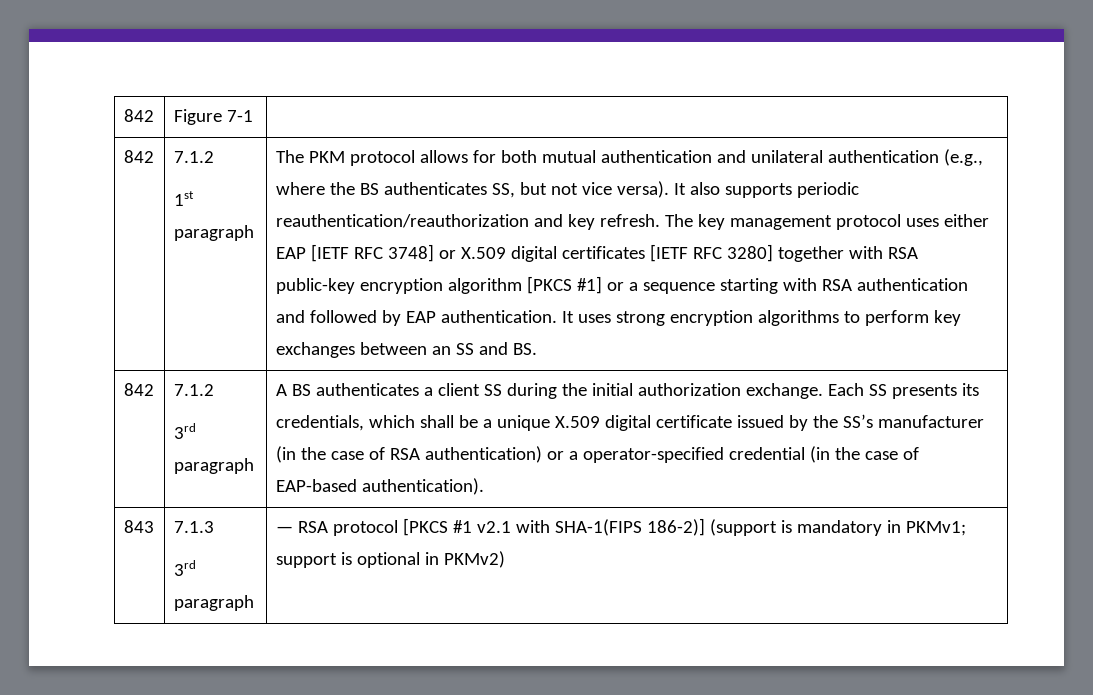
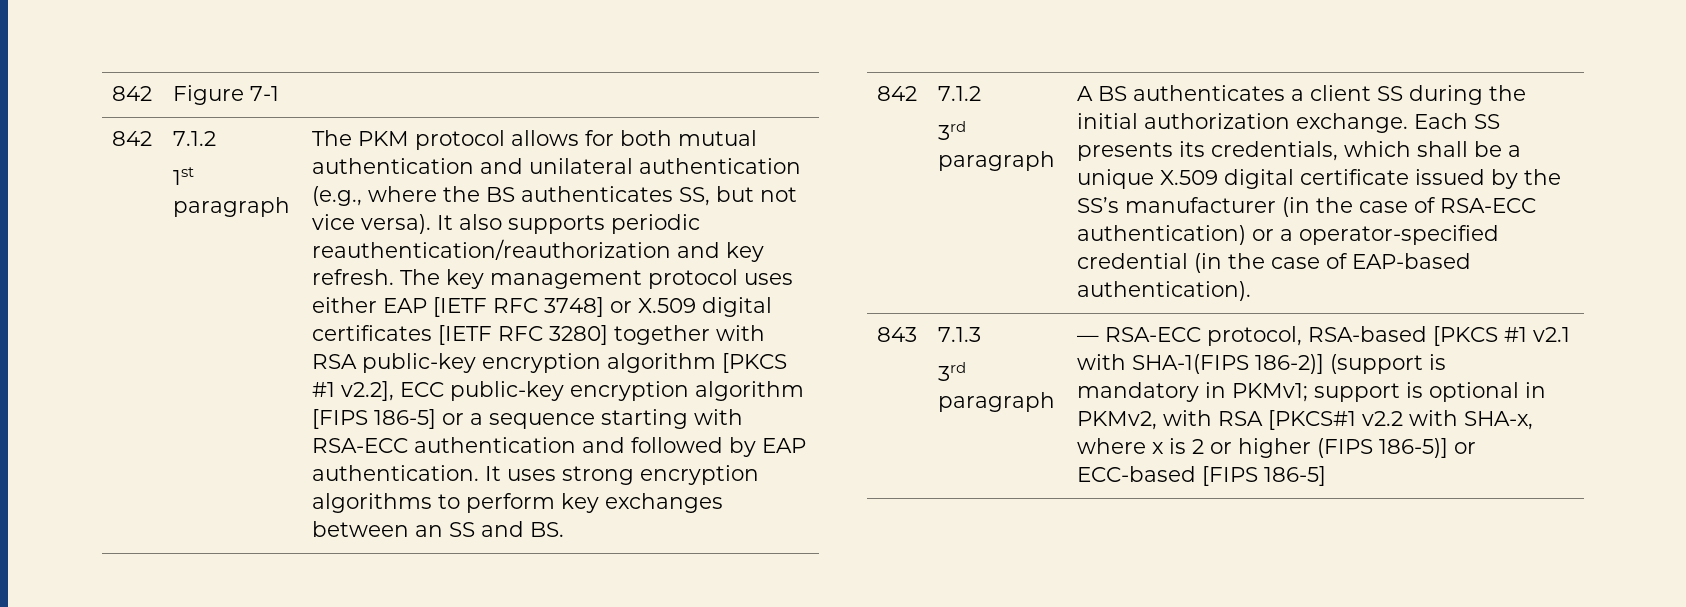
- The key management protocol uses either EAP [IETF RFC 3748] or X.509 digital certificates [IETF RFC 3280] together with RSA public-key encryption algorithm [PKCS #1] or a sequence starting with RSA authentication and followed by EAP authentication.
+ The key management protocol uses either EAP [IETF RFC 3748] or X.509 digital certificates [IETF RFC 3280] together with RSA public-key encryption algorithm [PKCS #1 v2.2], ECC public-key encryption algorithm [FIPS 186-5] or a sequence starting with RSA-ECC authentication and followed by EAP authentication.
- Each SS presents its credentials, which shall be a unique X.509 digital certificate issued by the SS’s manufacturer (in the case of RSA authentication) or a operator-specified credential (in the case of EAP-based authentication).
+ Each SS presents its credentials, which shall be a unique X.509 digital certificate issued by the SS’s manufacturer (in the case of RSA-ECC authentication) or a operator-specified credential (in the case of EAP-based authentication).
- — RSA protocol [PKCS #1 v2.1 with SHA-1(FIPS 186-2)] (support is mandatory in PKMv1; support is optional in PKMv2)
+ — RSA-ECC protocol, RSA-based [PKCS #1 v2.1 with SHA-1(FIPS 186-2)] (support is mandatory in PKMv1; support is optional in PKMv2, with RSA [PKCS#1 v2.2 with SHA-x, where x is 2 or higher (FIPS 186-5)] or ECC-based [FIPS 186-5]

